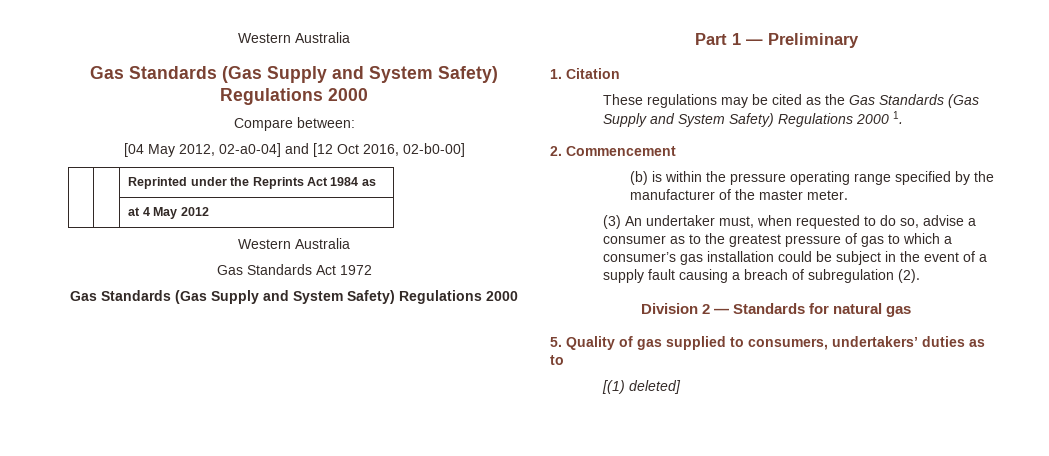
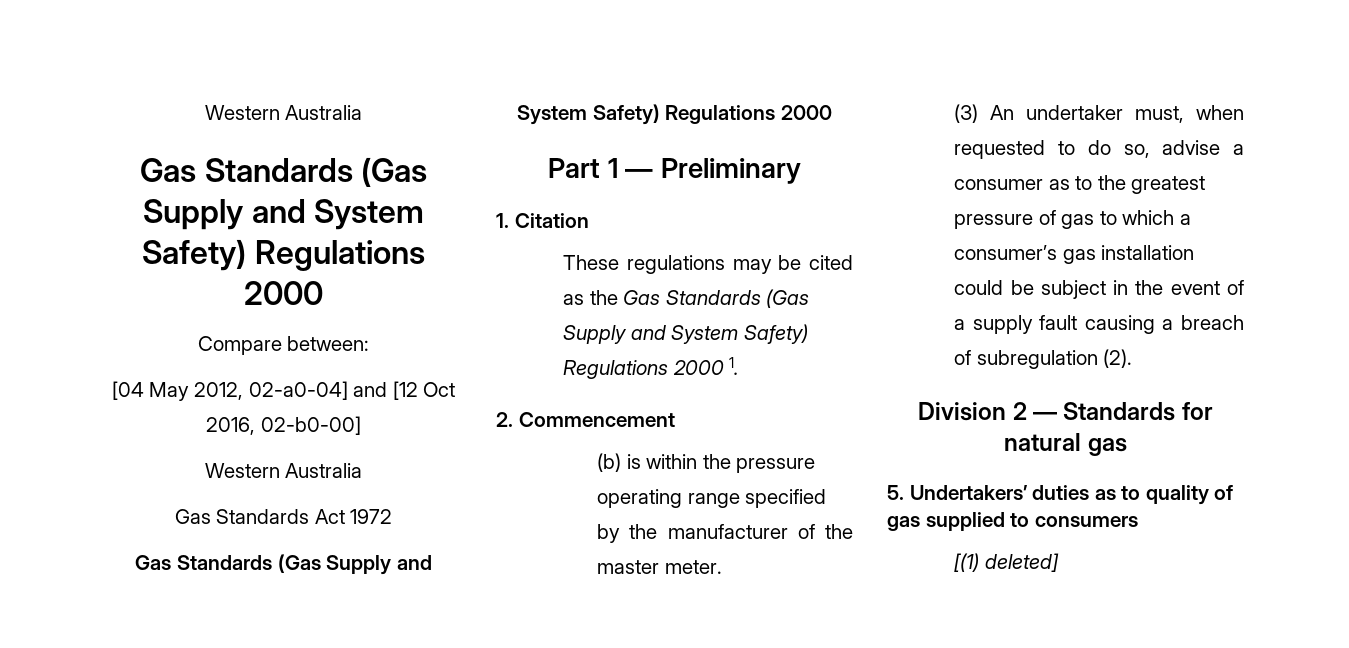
- | | Reprinted under the Reprints Act 1984 as
- | | at 4 May 2012
- 5. Quality of gas supplied to consumers, undertakers’ duties as to
+ 5. Undertakers’ duties as to quality of gas supplied to consumers

